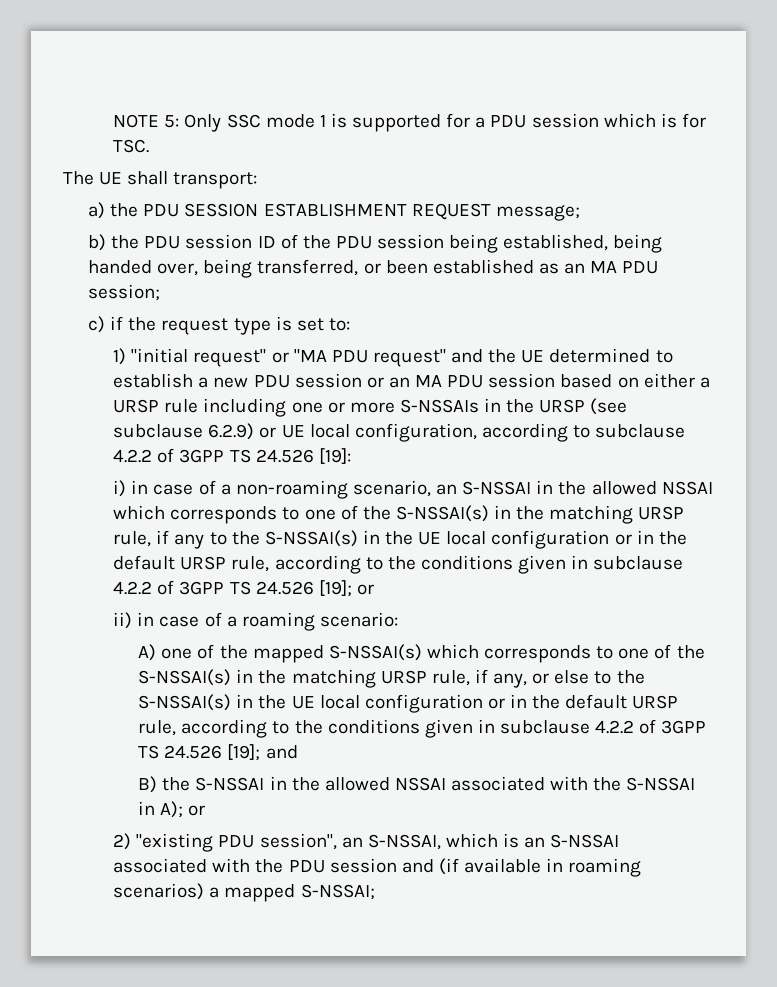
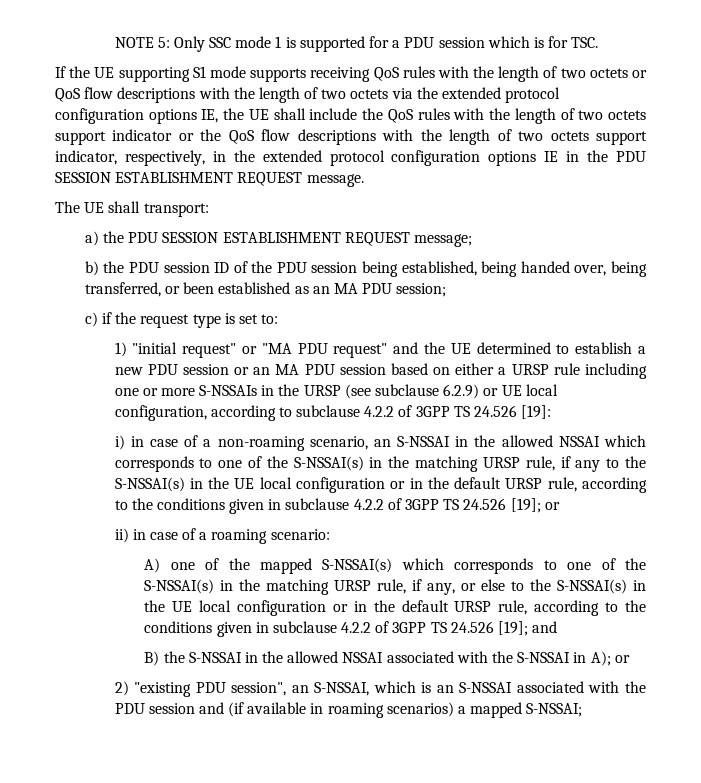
+ If the UE supporting S1 mode supports receiving QoS rules with the length of two octets or QoS flow descriptions with the length of two octets via the extended protocol configuration options IE, the UE shall include the QoS rules with the length of two octets support indicator or the QoS flow descriptions with the length of two octets support indicator, respectively, in the extended protocol configuration options IE in the PDU SESSION ESTABLISHMENT REQUEST message.

